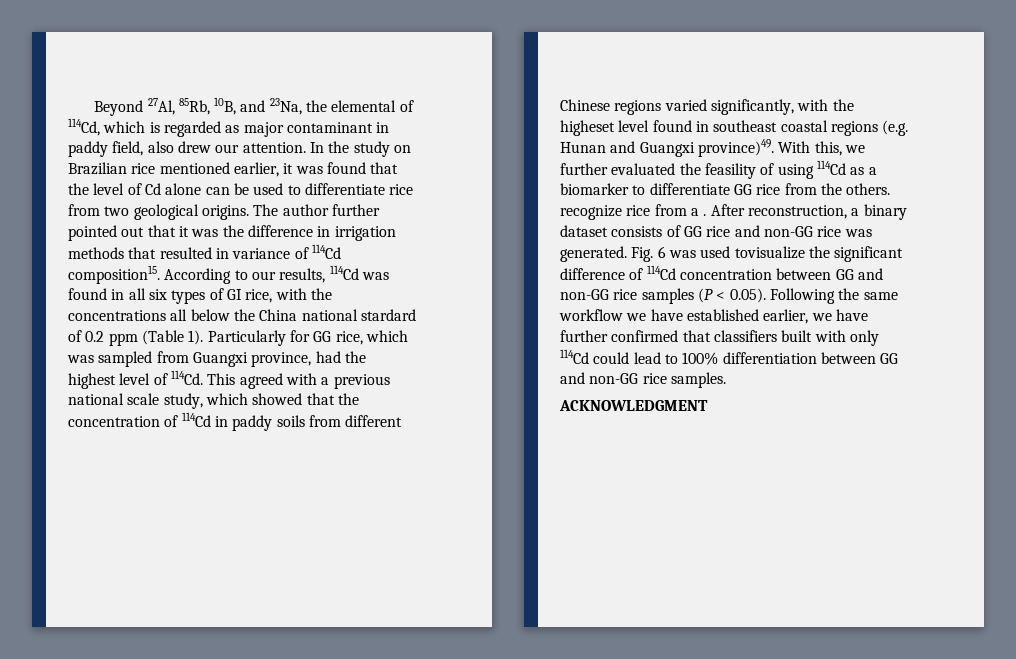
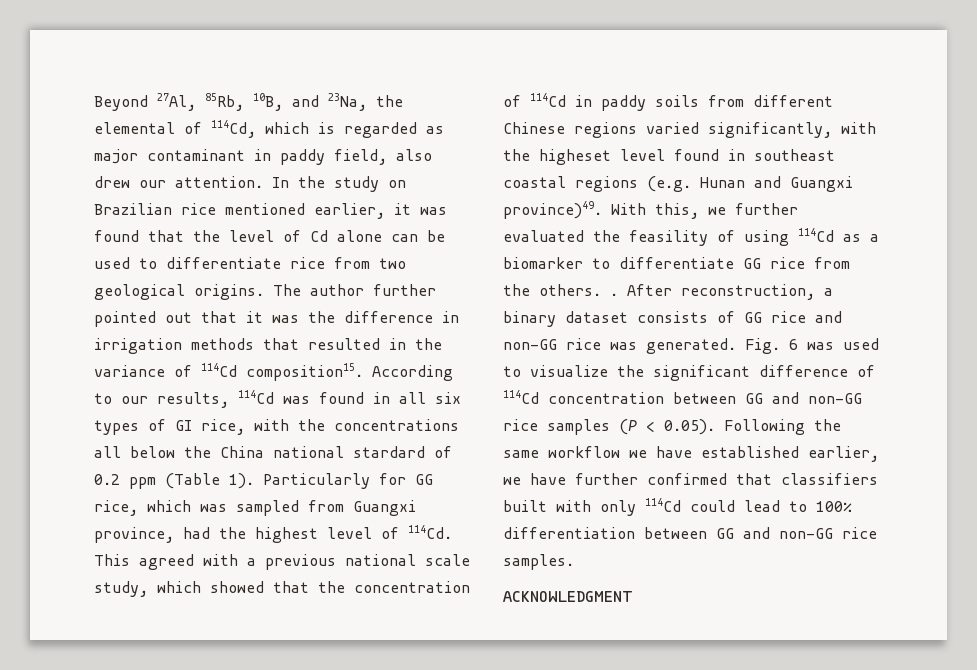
- The author further pointed out that it was the difference in irrigation methods that resulted in variance of 114Cd composition15.
+ The author further pointed out that it was the difference in irrigation methods that resulted in the variance of 114Cd composition15.
- With this, we further evaluated the feasility of using 114Cd as a biomarker to differentiate GG rice from the others. recognize rice from a .
+ With this, we further evaluated the feasility of using 114Cd as a biomarker to differentiate GG rice from the others. .
- Fig. 6 was used tovisualize the significant difference of 114Cd concentration between GG and non-GG rice samples (P < 0.05). Following the same workflow we have established earlier, we have further confirmed that classifiers built with only 114Cd could lead to 100% differentiation between GG and non-GG rice samples.
+ Fig. 6 was used to visualize the significant difference of 114Cd concentration between GG and non-GG rice samples (P < 0.05). Following the same workflow we have established earlier, we have further confirmed that classifiers built with only 114Cd could lead to 100% differentiation between GG and non-GG rice samples.

